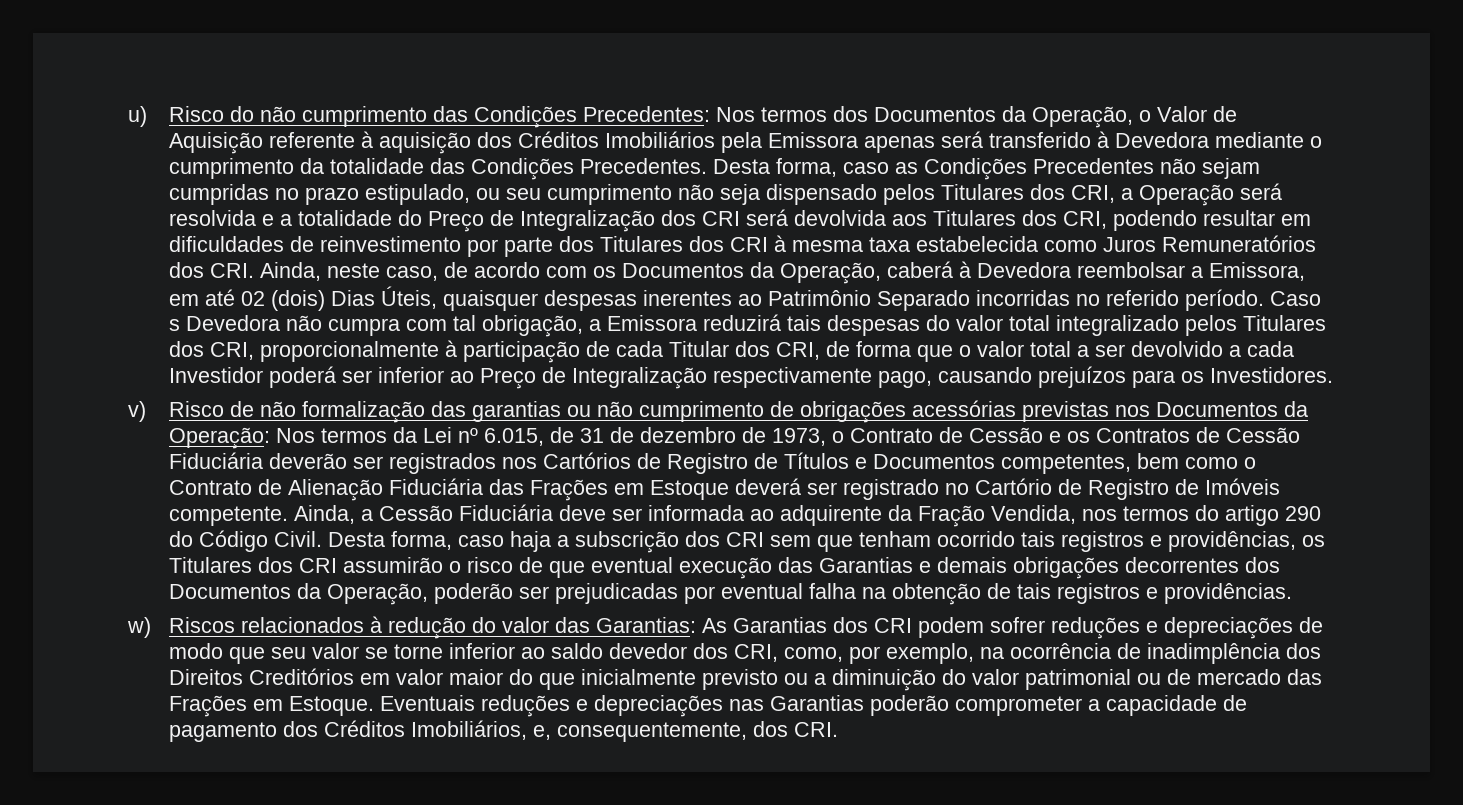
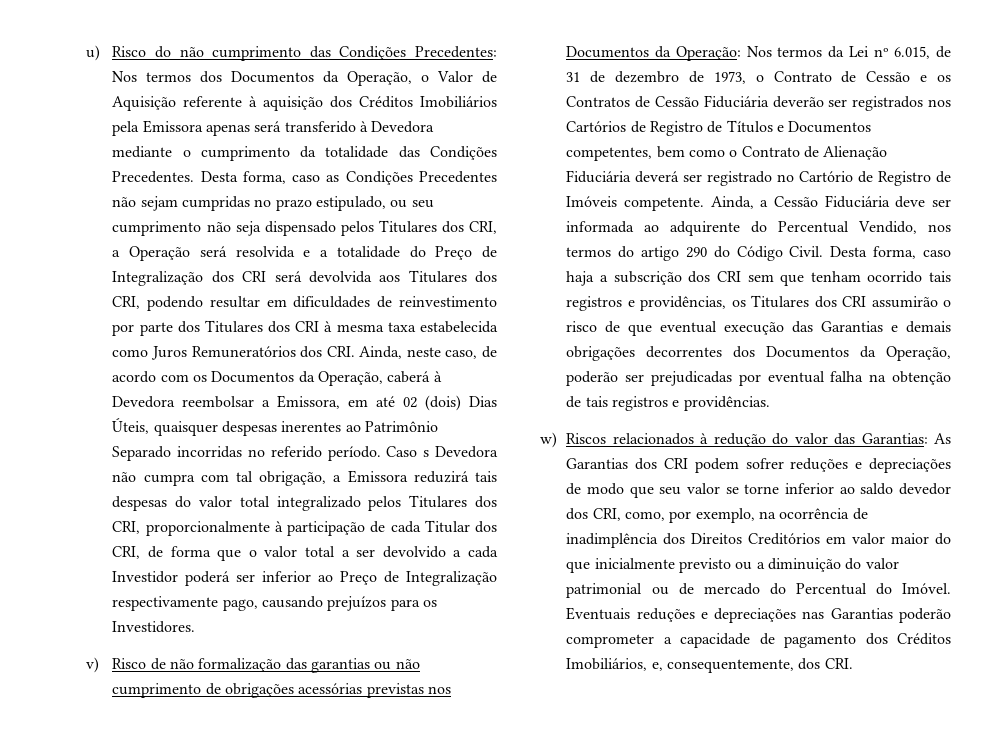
- Nos termos da Lei nº 6.015, de 31 de dezembro de 1973, o Contrato de Cessão e os Contratos de Cessão Fiduciária deverão ser registrados nos Cartórios de Registro de Títulos e Documentos competentes, bem como o Contrato de Alienação Fiduciária das Frações em Estoque deverá ser registrado no Cartório de Registro de Imóveis competente.
+ Nos termos da Lei nº 6.015, de 31 de dezembro de 1973, o Contrato de Cessão e os Contratos de Cessão Fiduciária deverão ser registrados nos Cartórios de Registro de Títulos e Documentos competentes, bem como o Contrato de Alienação Fiduciária deverá ser registrado no Cartório de Registro de Imóveis competente.
- Ainda, a Cessão Fiduciária deve ser informada ao adquirente da Fração Vendida, nos termos do artigo 290 do Código Civil.
+ Ainda, a Cessão Fiduciária deve ser informada ao adquirente do Percentual Vendido, nos termos do artigo 290 do Código Civil.
- w) Riscos relacionados à redução do valor das Garantias: As Garantias dos CRI podem sofrer reduções e depreciações de modo que seu valor se torne inferior ao saldo devedor dos CRI, como, por exemplo, na ocorrência de inadimplência dos Direitos Creditórios em valor maior do que inicialmente previsto ou a diminuição do valor patrimonial ou de mercado das Frações em Estoque.
+ w) Riscos relacionados à redução do valor das Garantias: As Garantias dos CRI podem sofrer reduções e depreciações de modo que seu valor se torne inferior ao saldo devedor dos CRI, como, por exemplo, na ocorrência de inadimplência dos Direitos Creditórios em valor maior do que inicialmente previsto ou a diminuição do valor patrimonial ou de mercado do Percentual do Imóvel.

